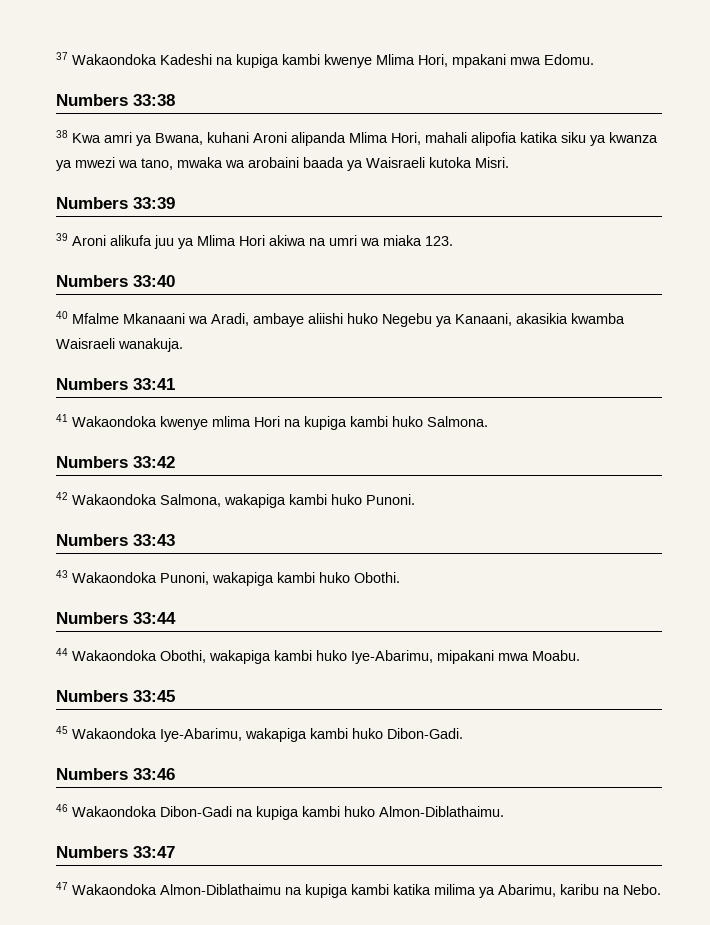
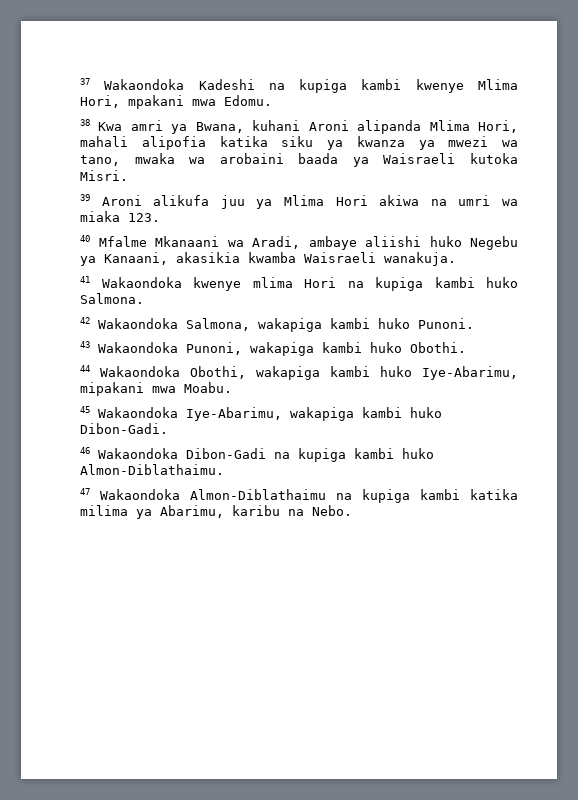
- Numbers 33:38
- Numbers 33:39
- Numbers 33:40
- Numbers 33:41
- Numbers 33:42
- Numbers 33:43
- Numbers 33:44
- Numbers 33:45
- Numbers 33:46
- Numbers 33:47

